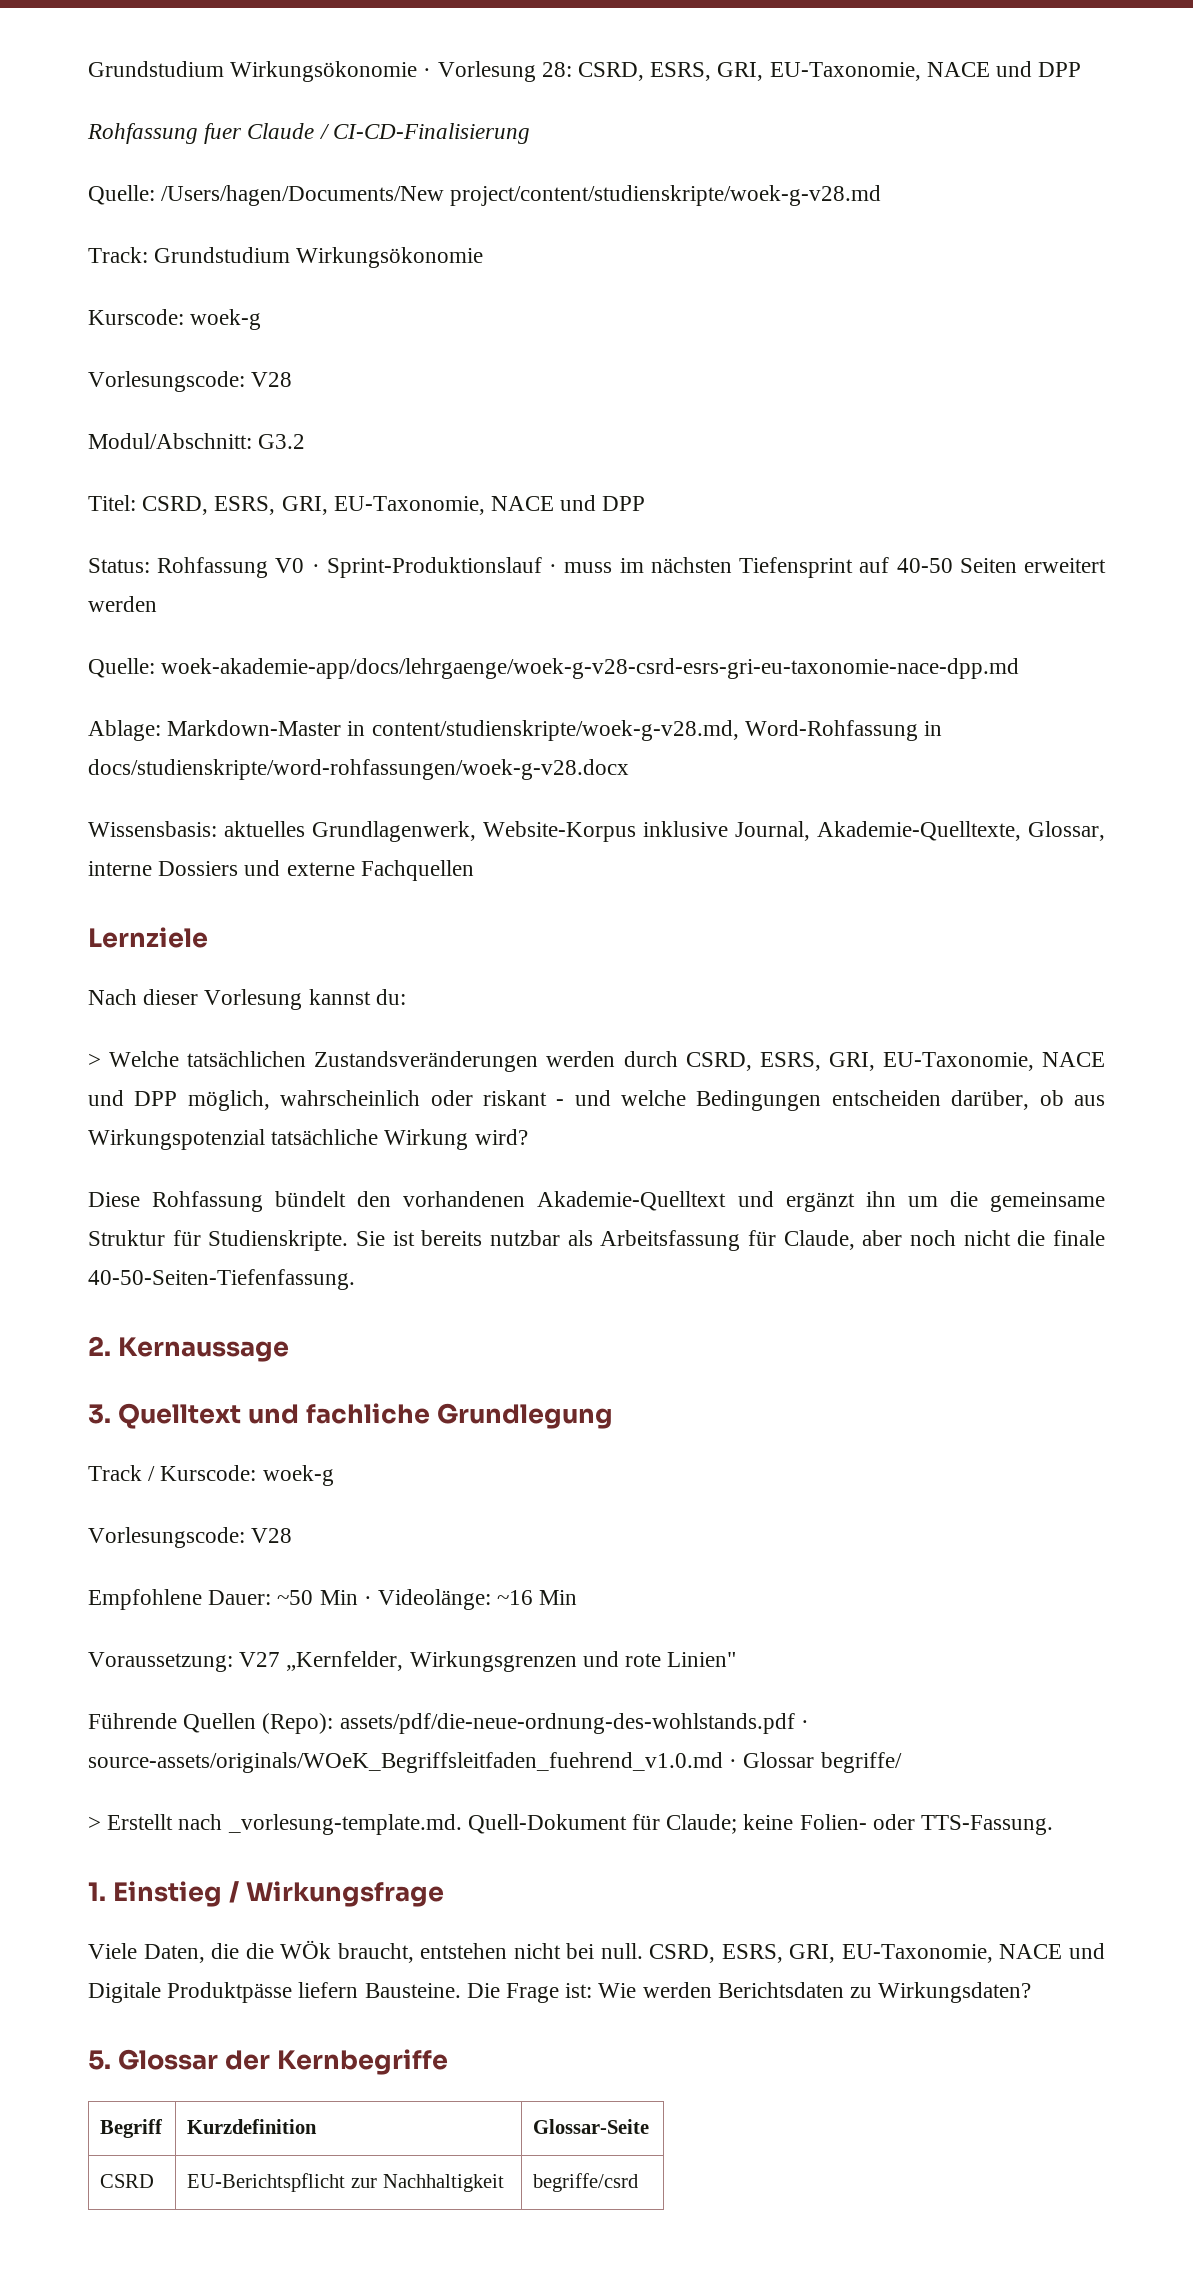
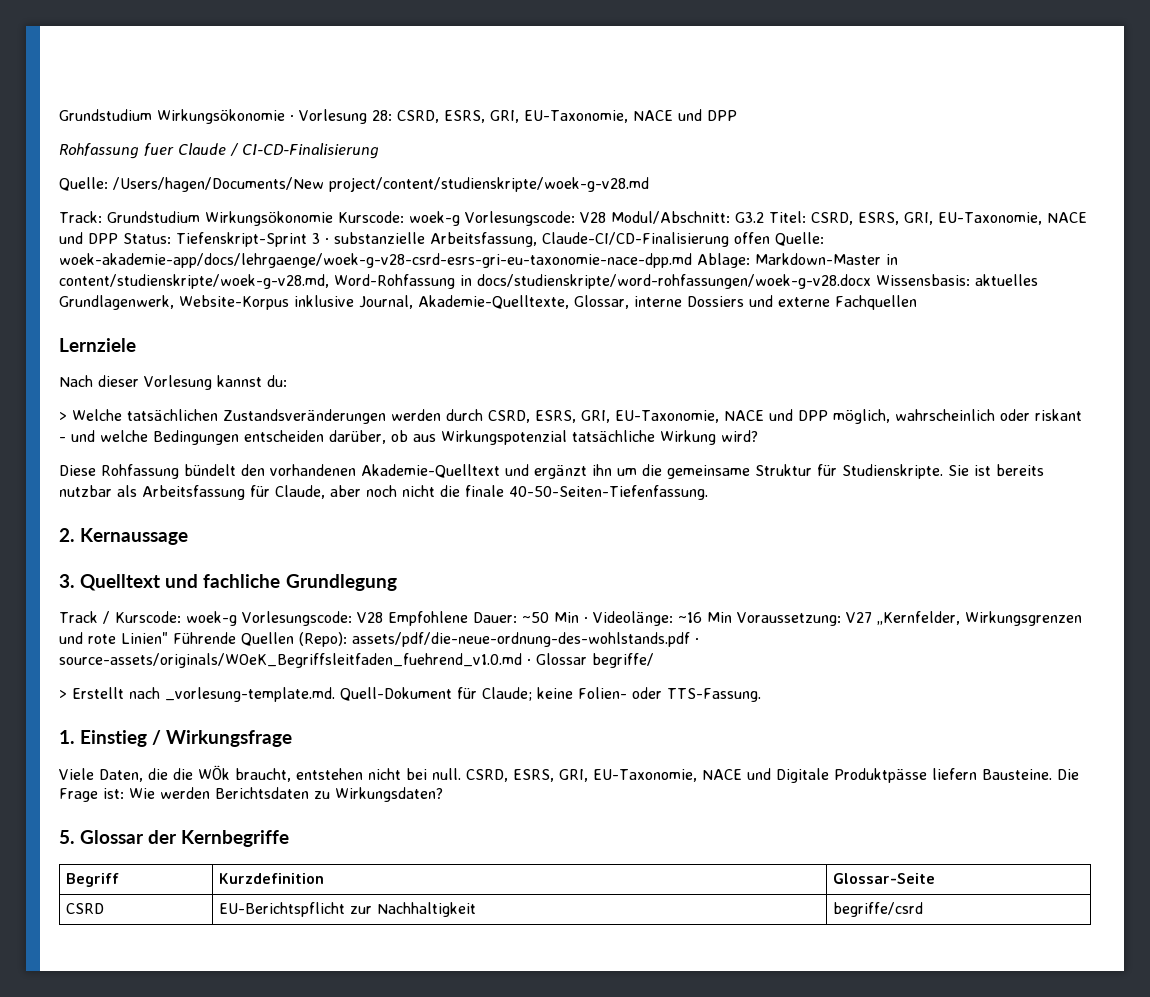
- Track: Grundstudium Wirkungsökonomie
- Kurscode: woek-g
- Vorlesungscode: V28
- Modul/Abschnitt: G3.2
- Titel: CSRD, ESRS, GRI, EU-Taxonomie, NACE und DPP
- Status: Rohfassung V0 · Sprint-Produktionslauf · muss im nächsten Tiefensprint auf 40-50 Seiten erweitert werden
- Quelle: woek-akademie-app/docs/lehrgaenge/woek-g-v28-csrd-esrs-gri-eu-taxonomie-nace-dpp.md
- Ablage: Markdown-Master in content/studienskripte/woek-g-v28.md, Word-Rohfassung in docs/studienskripte/word-rohfassungen/woek-g-v28.docx
- Wissensbasis: aktuelles Grundlagenwerk, Website-Korpus inklusive Journal, Akademie-Quelltexte, Glossar, interne Dossiers und externe Fachquellen
+ Track: Grundstudium Wirkungsökonomie Kurscode: woek-g Vorlesungscode: V28 Modul/Abschnitt: G3.2 Titel: CSRD, ESRS, GRI, EU-Taxonomie, NACE und DPP Status: Tiefenskript-Sprint 3 · substanzielle Arbeitsfassung, Claude-CI/CD-Finalisierung offen Quelle: woek-akademie-app/docs/lehrgaenge/woek-g-v28-csrd-esrs-gri-eu-taxonomie-nace-dpp.md Ablage: Markdown-Master in content/studienskripte/woek-g-v28.md, Word-Rohfassung in docs/studienskripte/word-rohfassungen/woek-g-v28.docx Wissensbasis: aktuelles Grundlagenwerk, Website-Korpus inklusive Journal, Akademie-Quelltexte, Glossar, interne Dossiers und externe Fachquellen
- Track / Kurscode: woek-g
- Vorlesungscode: V28
- Empfohlene Dauer: ~50 Min · Videolänge: ~16 Min
- Voraussetzung: V27 „Kernfelder, Wirkungsgrenzen und rote Linien"
- Führende Quellen (Repo): assets/pdf/die-neue-ordnung-des-wohlstands.pdf · source-assets/originals/WOeK_Begriffsleitfaden_fuehrend_v1.0.md · Glossar begriffe/
+ Track / Kurscode: woek-g Vorlesungscode: V28 Empfohlene Dauer: ~50 Min · Videolänge: ~16 Min Voraussetzung: V27 „Kernfelder, Wirkungsgrenzen und rote Linien" Führende Quellen (Repo): assets/pdf/die-neue-ordnung-des-wohlstands.pdf · source-assets/originals/WOeK_Begriffsleitfaden_fuehrend_v1.0.md · Glossar begriffe/

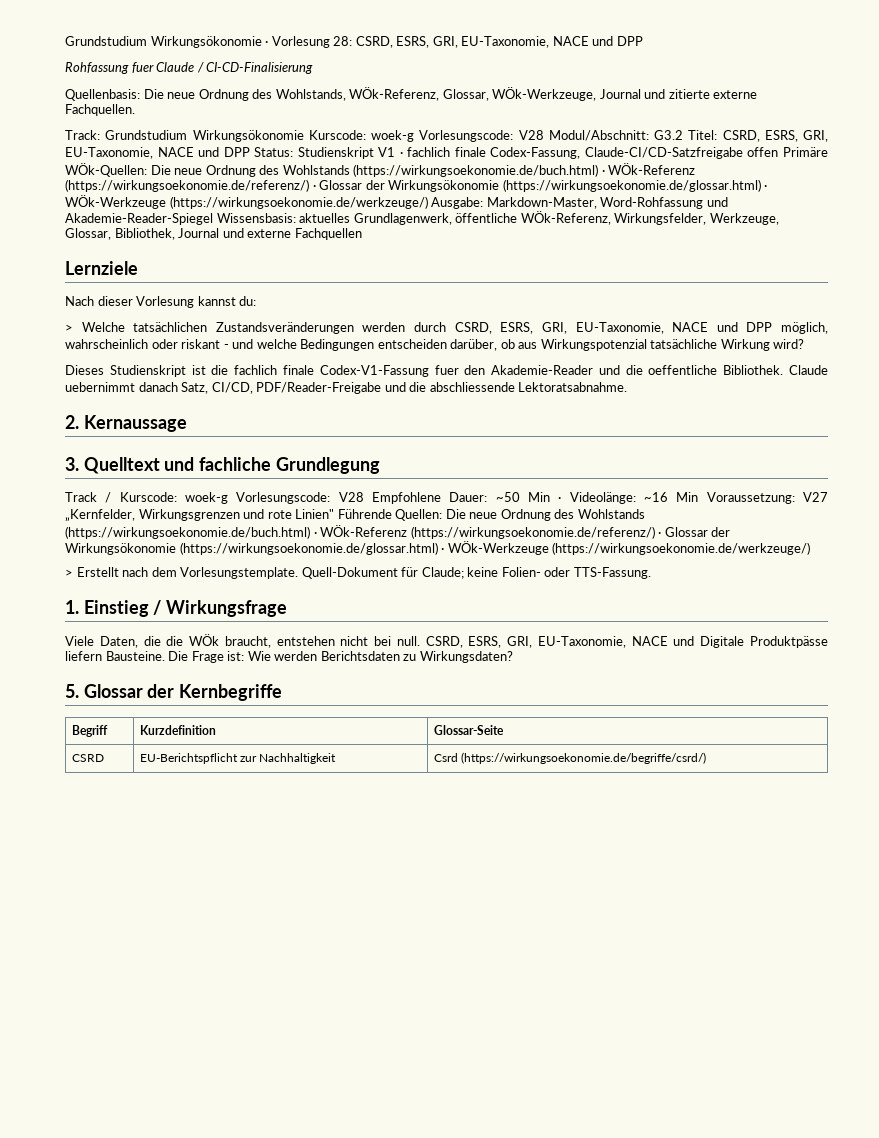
- Quelle: /Users/hagen/Documents/New project/content/studienskripte/woek-g-v28.md
+ Quellenbasis: Die neue Ordnung des Wohlstands, WÖk-Referenz, Glossar, WÖk-Werkzeuge, Journal und zitierte externe Fachquellen.
- Track: Grundstudium Wirkungsökonomie Kurscode: woek-g Vorlesungscode: V28 Modul/Abschnitt: G3.2 Titel: CSRD, ESRS, GRI, EU-Taxonomie, NACE und DPP Status: Tiefenskript-Sprint 3 · substanzielle Arbeitsfassung, Claude-CI/CD-Finalisierung offen Quelle: woek-akademie-app/docs/lehrgaenge/woek-g-v28-csrd-esrs-gri-eu-taxonomie-nace-dpp.md Ablage: Markdown-Master in content/studienskripte/woek-g-v28.md, Word-Rohfassung in docs/studienskripte/word-rohfassungen/woek-g-v28.docx Wissensbasis: aktuelles Grundlagenwerk, Website-Korpus inklusive Journal, Akademie-Quelltexte, Glossar, interne Dossiers und externe Fachquellen
+ Track: Grundstudium Wirkungsökonomie Kurscode: woek-g Vorlesungscode: V28 Modul/Abschnitt: G3.2 Titel: CSRD, ESRS, GRI, EU-Taxonomie, NACE und DPP Status: Studienskript V1 · fachlich finale Codex-Fassung, Claude-CI/CD-Satzfreigabe offen Primäre WÖk-Quellen: Die neue Ordnung des Wohlstands (https://wirkungsoekonomie.de/buch.html) · WÖk-Referenz (https://wirkungsoekonomie.de/referenz/) · Glossar der Wirkungsökonomie (https://wirkungsoekonomie.de/glossar.html) · WÖk-Werkzeuge (https://wirkungsoekonomie.de/werkzeuge/) Ausgabe: Markdown-Master, Word-Rohfassung und Akademie-Reader-Spiegel Wissensbasis: aktuelles Grundlagenwerk, öffentliche WÖk-Referenz, Wirkungsfelder, Werkzeuge, Glossar, Bibliothek, Journal und externe Fachquellen
- Diese Rohfassung bündelt den vorhandenen Akademie-Quelltext und ergänzt ihn um die gemeinsame Struktur für Studienskripte. Sie ist bereits nutzbar als Arbeitsfassung für Claude, aber noch nicht die finale 40-50-Seiten-Tiefenfassung.
+ Dieses Studienskript ist die fachlich finale Codex-V1-Fassung fuer den Akademie-Reader und die oeffentliche Bibliothek. Claude uebernimmt danach Satz, CI/CD, PDF/Reader-Freigabe und die abschliessende Lektoratsabnahme.
- Track / Kurscode: woek-g Vorlesungscode: V28 Empfohlene Dauer: ~50 Min · Videolänge: ~16 Min Voraussetzung: V27 „Kernfelder, Wirkungsgrenzen und rote Linien" Führende Quellen (Repo): assets/pdf/die-neue-ordnung-des-wohlstands.pdf · source-assets/originals/WOeK_Begriffsleitfaden_fuehrend_v1.0.md · Glossar begriffe/
+ Track / Kurscode: woek-g Vorlesungscode: V28 Empfohlene Dauer: ~50 Min · Videolänge: ~16 Min Voraussetzung: V27 „Kernfelder, Wirkungsgrenzen und rote Linien" Führende Quellen: Die neue Ordnung des Wohlstands (https://wirkungsoekonomie.de/buch.html) · WÖk-Referenz (https://wirkungsoekonomie.de/referenz/) · Glossar der Wirkungsökonomie (https://wirkungsoekonomie.de/glossar.html) · WÖk-Werkzeuge (https://wirkungsoekonomie.de/werkzeuge/)
- > Erstellt nach _vorlesung-template.md. Quell-Dokument für Claude; keine Folien- oder TTS-Fassung.
+ > Erstellt nach dem Vorlesungstemplate. Quell-Dokument für Claude; keine Folien- oder TTS-Fassung.
- CSRD | EU-Berichtspflicht zur Nachhaltigkeit | begriffe/csrd
+ CSRD | EU-Berichtspflicht zur Nachhaltigkeit | Csrd (https://wirkungsoekonomie.de/begriffe/csrd/)

